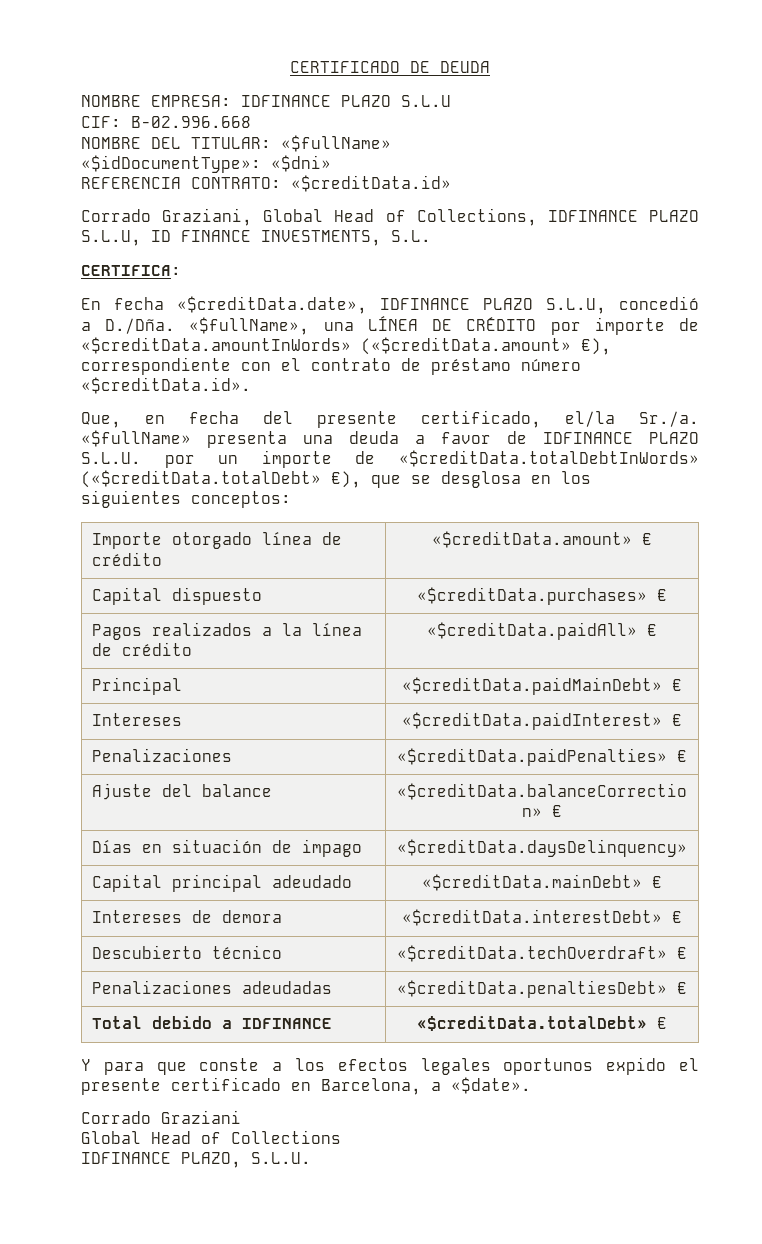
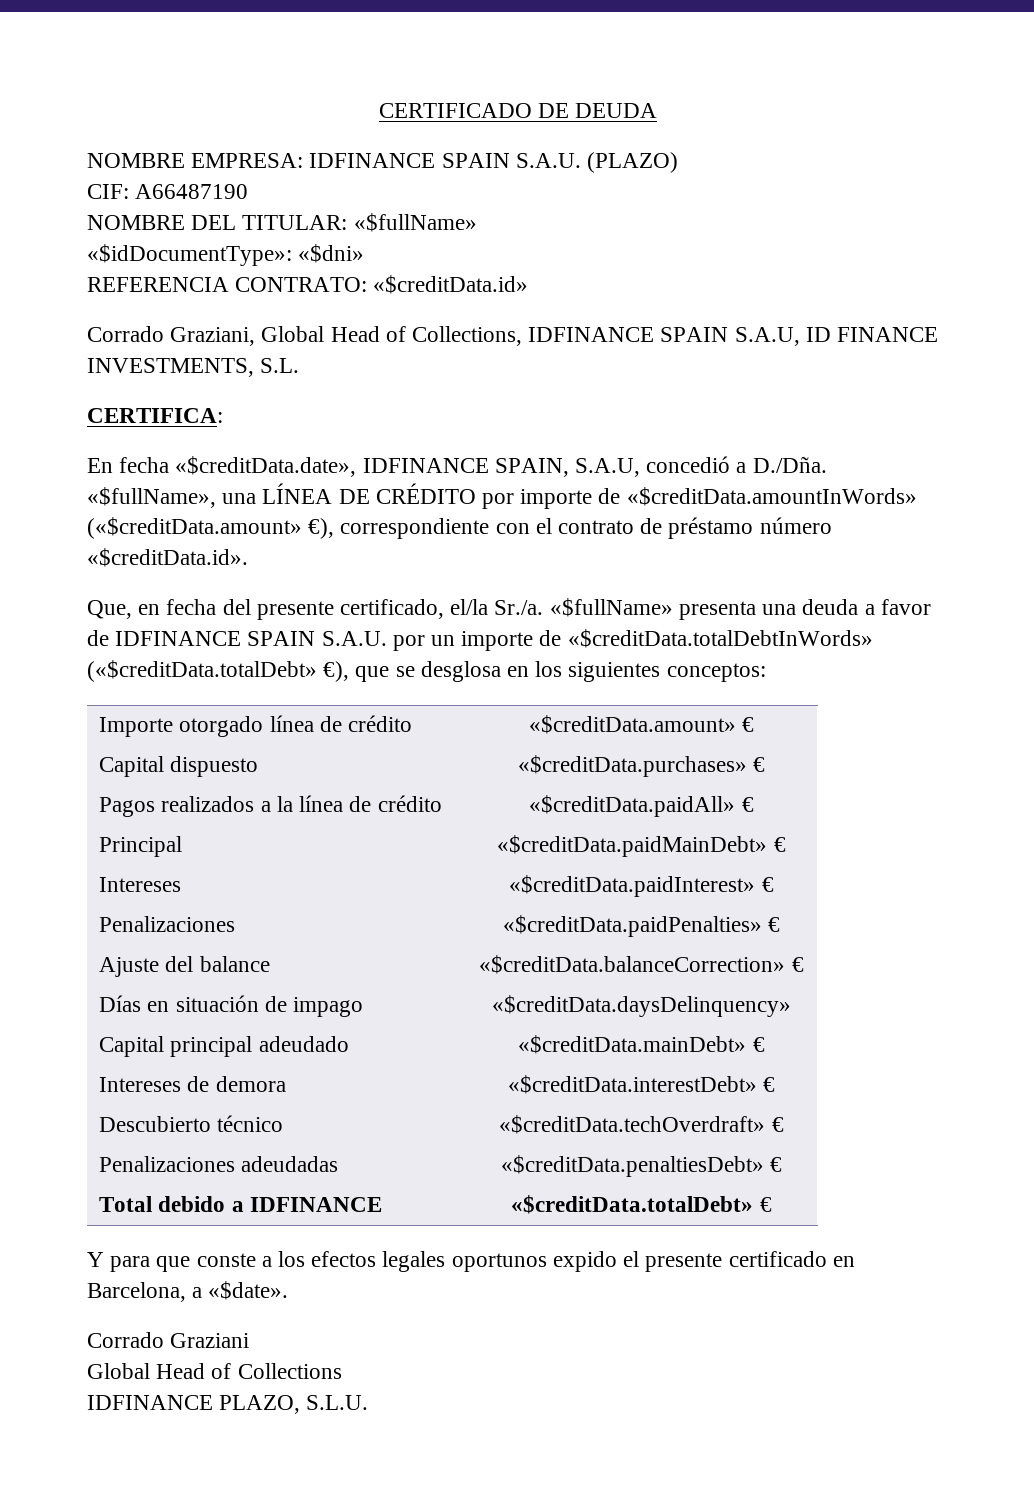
- NOMBRE EMPRESA: IDFINANCE PLAZO S.L.U
+ NOMBRE EMPRESA: IDFINANCE SPAIN S.A.U. (PLAZO)
- CIF: B-02.996.668
+ CIF: A66487190
- Corrado Graziani, Global Head of Collections, IDFINANCE PLAZO S.L.U, ID FINANCE INVESTMENTS, S.L.
+ Corrado Graziani, Global Head of Collections, IDFINANCE SPAIN S.A.U, ID FINANCE INVESTMENTS, S.L.
- En fecha «$creditData.date», IDFINANCE PLAZO S.L.U, concedió a D./Dña. «$fullName», una LÍNEA DE CRÉDITO por importe de «$creditData.amountInWords» («$creditData.amount» €), correspondiente con el contrato de préstamo número «$creditData.id».
+ En fecha «$creditData.date», IDFINANCE SPAIN, S.A.U, concedió a D./Dña. «$fullName», una LÍNEA DE CRÉDITO por importe de «$creditData.amountInWords» («$creditData.amount» €), correspondiente con el contrato de préstamo número «$creditData.id».
- Que, en fecha del presente certificado, el/la Sr./a. «$fullName» presenta una deuda a favor de IDFINANCE PLAZO S.L.U. por un importe de «$creditData.totalDebtInWords» («$creditData.totalDebt» €), que se desglosa en los siguientes conceptos:
+ Que, en fecha del presente certificado, el/la Sr./a. «$fullName» presenta una deuda a favor de IDFINANCE SPAIN S.A.U. por un importe de «$creditData.totalDebtInWords» («$creditData.totalDebt» €), que se desglosa en los siguientes conceptos:

